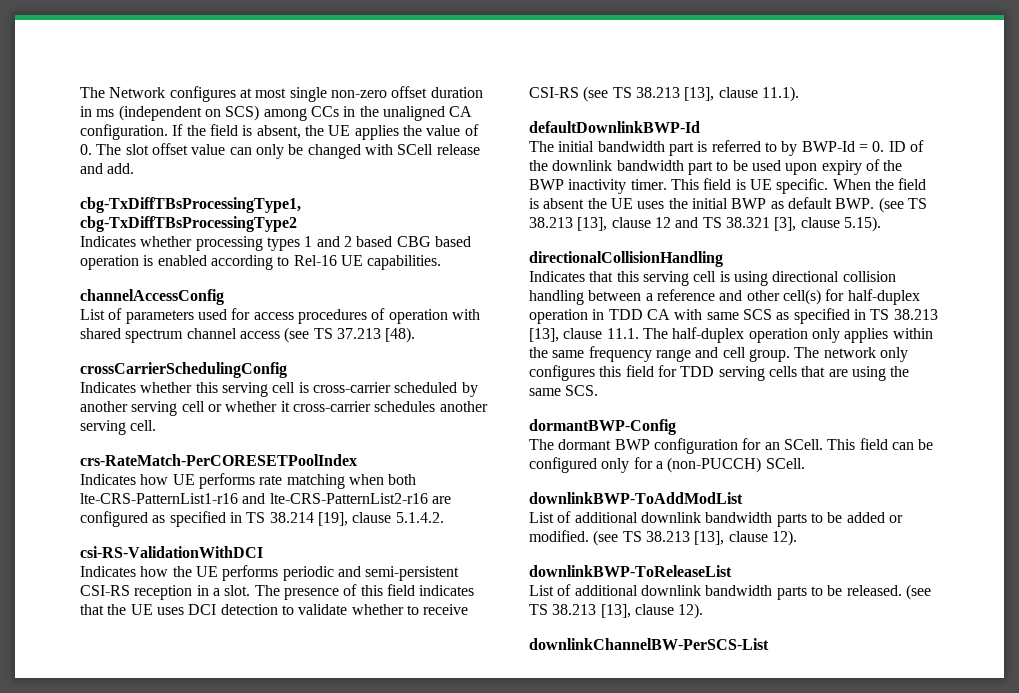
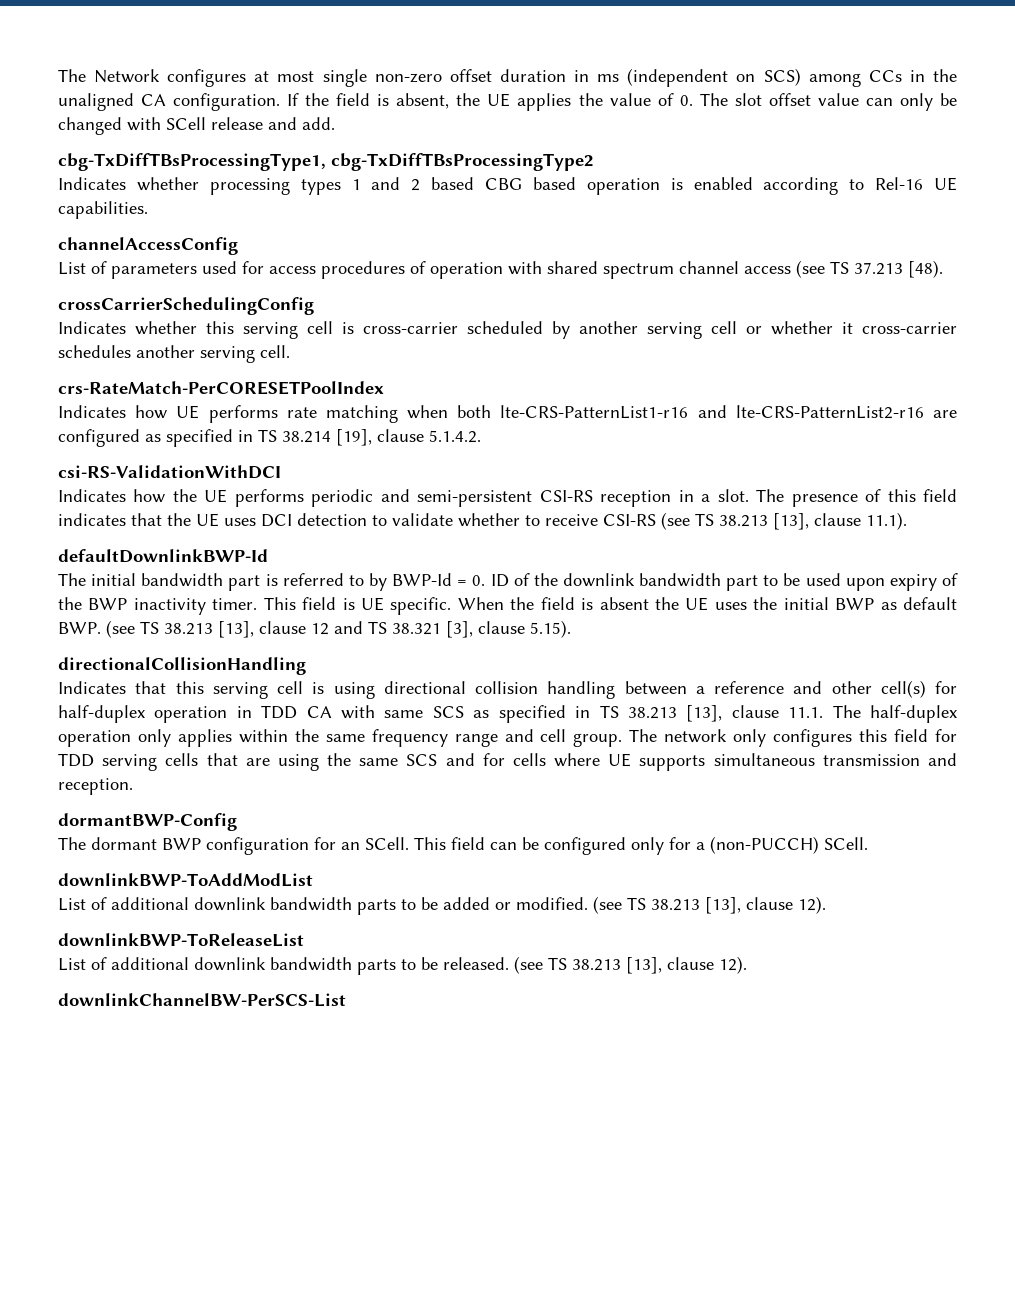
- The network only configures this field for TDD serving cells that are using the same SCS.
+ The network only configures this field for TDD serving cells that are using the same SCS and for cells where UE supports simultaneous transmission and reception.

